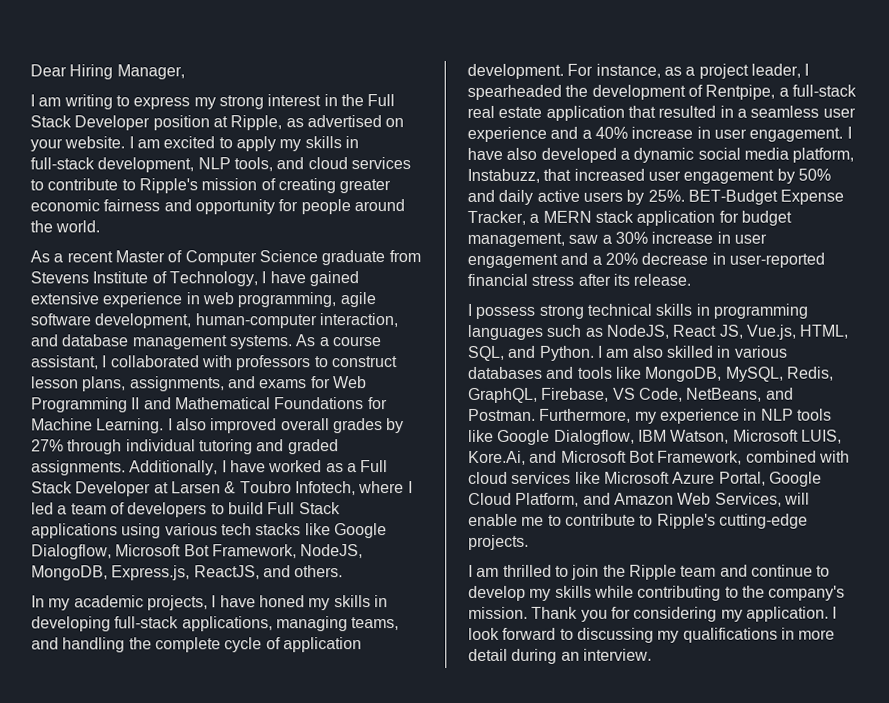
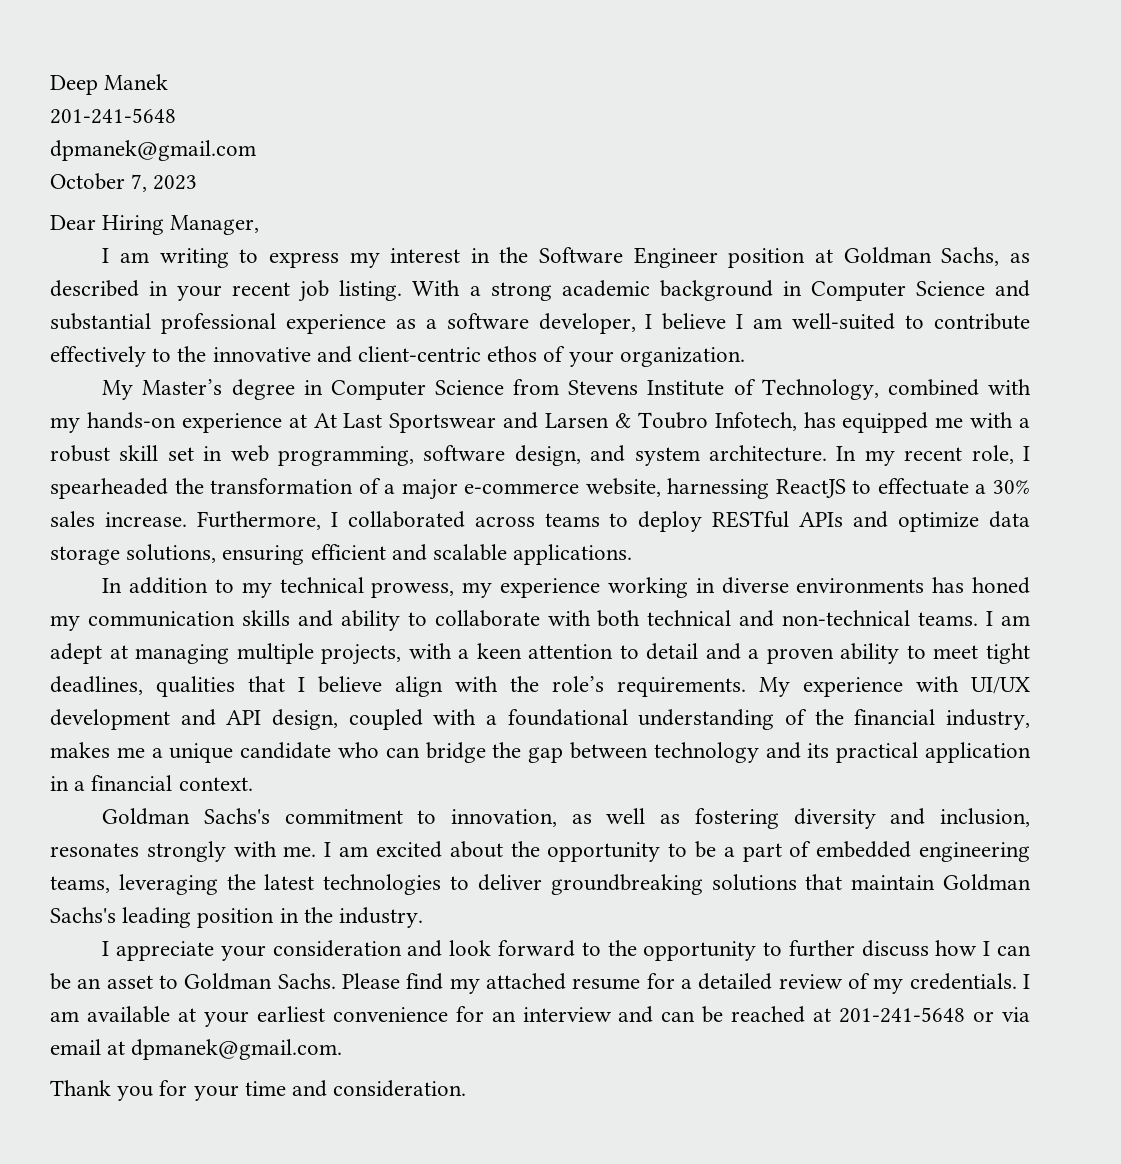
+ Deep Manek
+ 201-241-5648
+ dpmanek@gmail.com
+ October 7, 2023
- I am writing to express my strong interest in the Full Stack Developer position at Ripple, as advertised on your website. I am excited to apply my skills in full-stack development, NLP tools, and cloud services to contribute to Ripple's mission of creating greater economic fairness and opportunity for people around the world.
- As a recent Master of Computer Science graduate from Stevens Institute of Technology, I have gained extensive experience in web programming, agile software development, human-computer interaction, and database management systems. As a course assistant, I collaborated with professors to construct lesson plans, assignments, and exams for Web Programming II and Mathematical Foundations for Machine Learning. I also improved overall grades by 27% through individual tutoring and graded assignments. Additionally, I have worked as a Full Stack Developer at Larsen & Toubro Infotech, where I led a team of developers to build Full Stack applications using various tech stacks like Google Dialogflow, Microsoft Bot Framework, NodeJS, MongoDB, Express.js, ReactJS, and others.
- In my academic projects, I have honed my skills in developing full-stack applications, managing teams, and handling the complete cycle of application development. For instance, as a project leader, I spearheaded the development of Rentpipe, a full-stack real estate application that resulted in a seamless user experience and a 40% increase in user engagement. I have also developed a dynamic social media platform, Instabuzz, that increased user engagement by 50% and daily active users by 25%. BET-Budget Expense Tracker, a MERN stack application for budget management, saw a 30% increase in user engagement and a 20% decrease in user-reported financial stress after its release.
- I possess strong technical skills in programming languages such as NodeJS, React JS, Vue.js, HTML, SQL, and Python. I am also skilled in various databases and tools like MongoDB, MySQL, Redis, GraphQL, Firebase, VS Code, NetBeans, and Postman. Furthermore, my experience in NLP tools like Google Dialogflow, IBM Watson, Microsoft LUIS, Kore.Ai, and Microsoft Bot Framework, combined with cloud services like Microsoft Azure Portal, Google Cloud Platform, and Amazon Web Services, will enable me to contribute to Ripple's cutting-edge projects.
- I am thrilled to join the Ripple team and continue to develop my skills while contributing to the company's mission. Thank you for considering my application. I look forward to discussing my qualifications in more detail during an interview.
+ I am writing to express my interest in the Software Engineer position at Goldman Sachs, as described in your recent job listing. With a strong academic background in Computer Science and substantial professional experience as a software developer, I believe I am well-suited to contribute effectively to the innovative and client-centric ethos of your organization.
+ My Master’s degree in Computer Science from Stevens Institute of Technology, combined with my hands-on experience at At Last Sportswear and Larsen & Toubro Infotech, has equipped me with a robust skill set in web programming, software design, and system architecture. In my recent role, I spearheaded the transformation of a major e-commerce website, harnessing ReactJS to effectuate a 30% sales increase. Furthermore, I collaborated across teams to deploy RESTful APIs and optimize data storage solutions, ensuring efficient and scalable applications.
+ In addition to my technical prowess, my experience working in diverse environments has honed my communication skills and ability to collaborate with both technical and non-technical teams. I am adept at managing multiple projects, with a keen attention to detail and a proven ability to meet tight deadlines, qualities that I believe align with the role’s requirements. My experience with UI/UX development and API design, coupled with a foundational understanding of the financial industry, makes me a unique candidate who can bridge the gap between technology and its practical application in a financial context.
+ Goldman Sachs's commitment to innovation, as well as fostering diversity and inclusion, resonates strongly with me. I am excited about the opportunity to be a part of embedded engineering teams, leveraging the latest technologies to deliver groundbreaking solutions that maintain Goldman Sachs's leading position in the industry.
+ I appreciate your consideration and look forward to the opportunity to further discuss how I can be an asset to Goldman Sachs. Please find my attached resume for a detailed review of my credentials. I am available at your earliest convenience for an interview and can be reached at 201-241-5648 or via email at dpmanek@gmail.com.
+ Thank you for your time and consideration.

